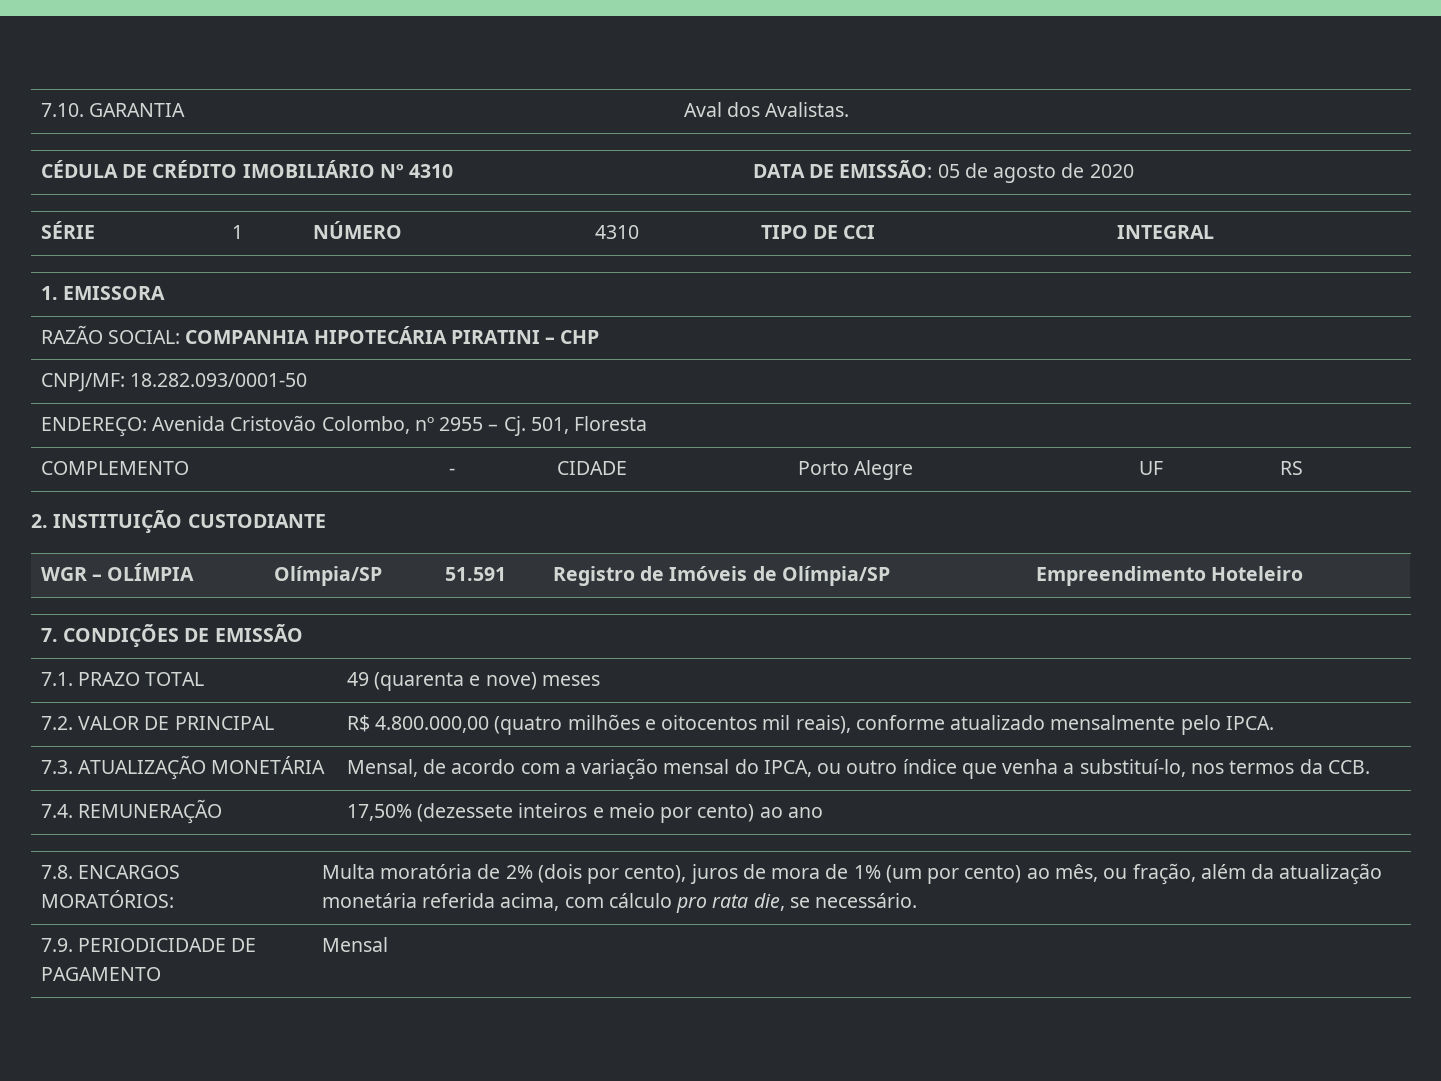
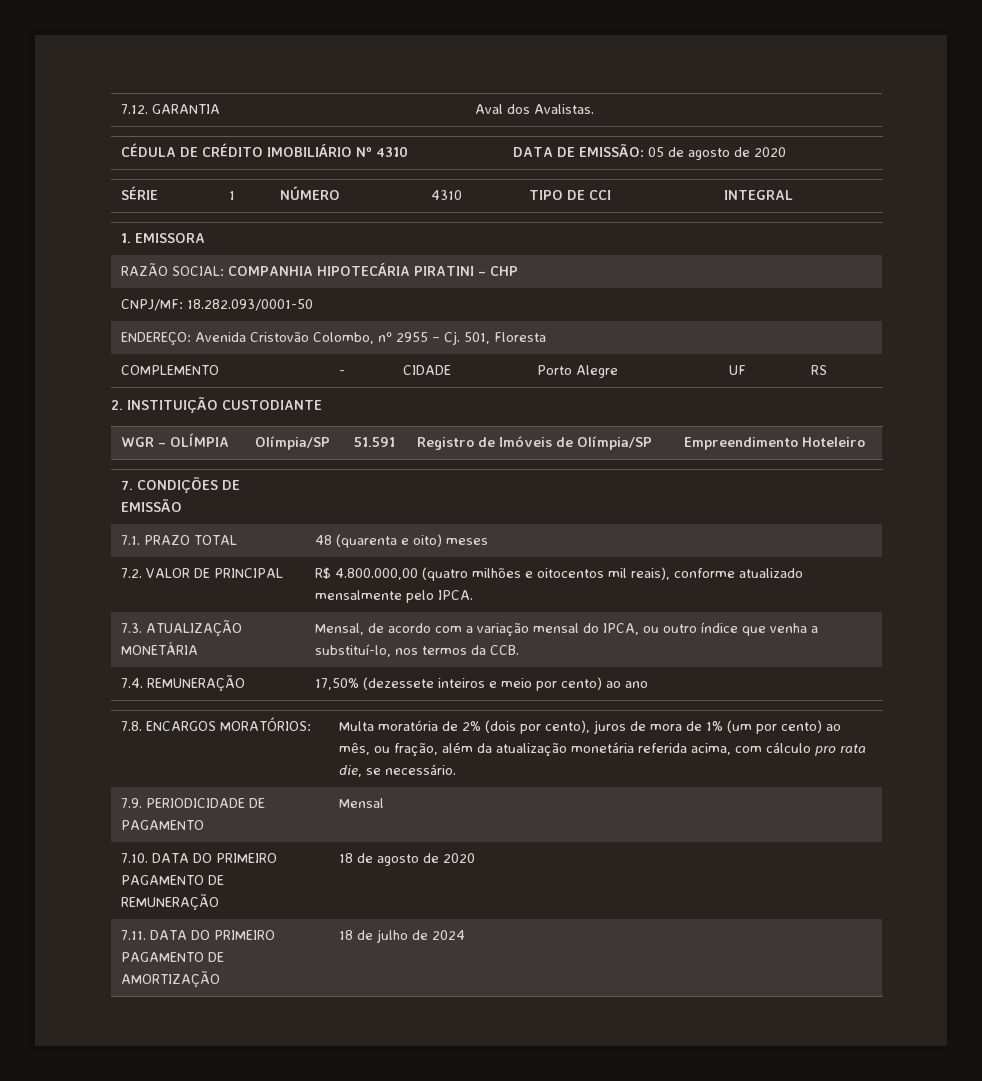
- 7.10. GARANTIA | Aval dos Avalistas.
+ 7.12. GARANTIA | Aval dos Avalistas.
- 7.1. PRAZO TOTAL | 49 (quarenta e nove) meses
+ 7.1. PRAZO TOTAL | 48 (quarenta e oito) meses
+ 7.10. DATA DO PRIMEIRO PAGAMENTO DE REMUNERAÇÃO | 18 de agosto de 2020
+ 7.11. DATA DO PRIMEIRO PAGAMENTO DE AMORTIZAÇÃO | 18 de julho de 2024

